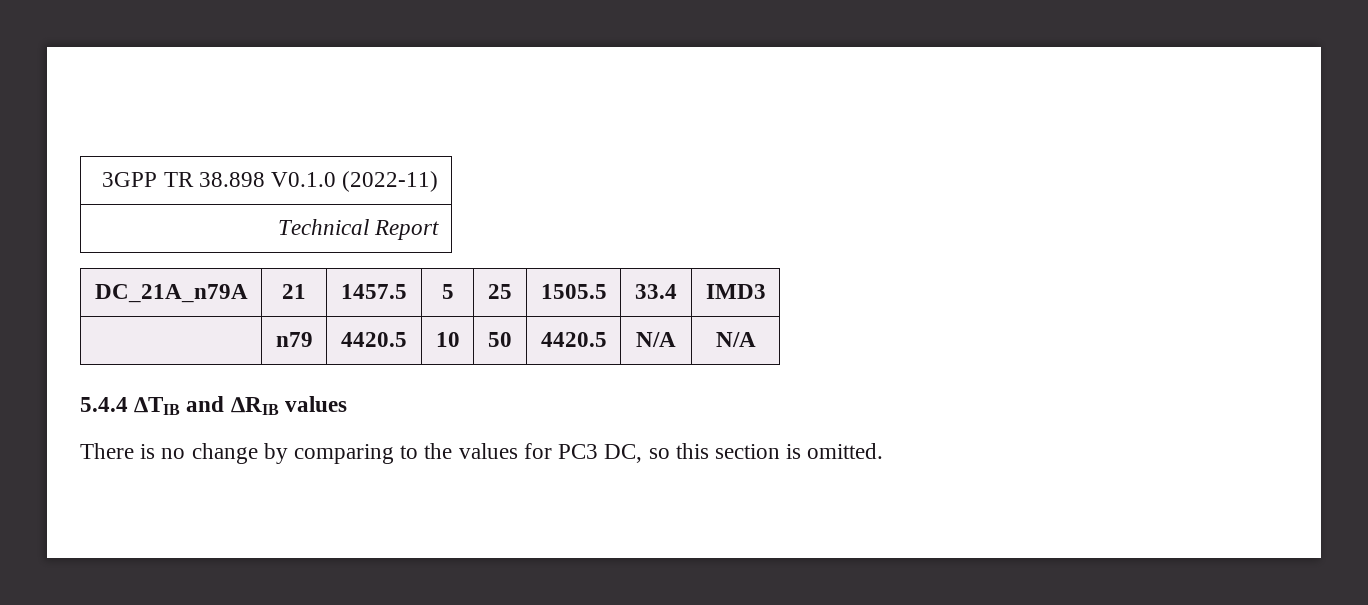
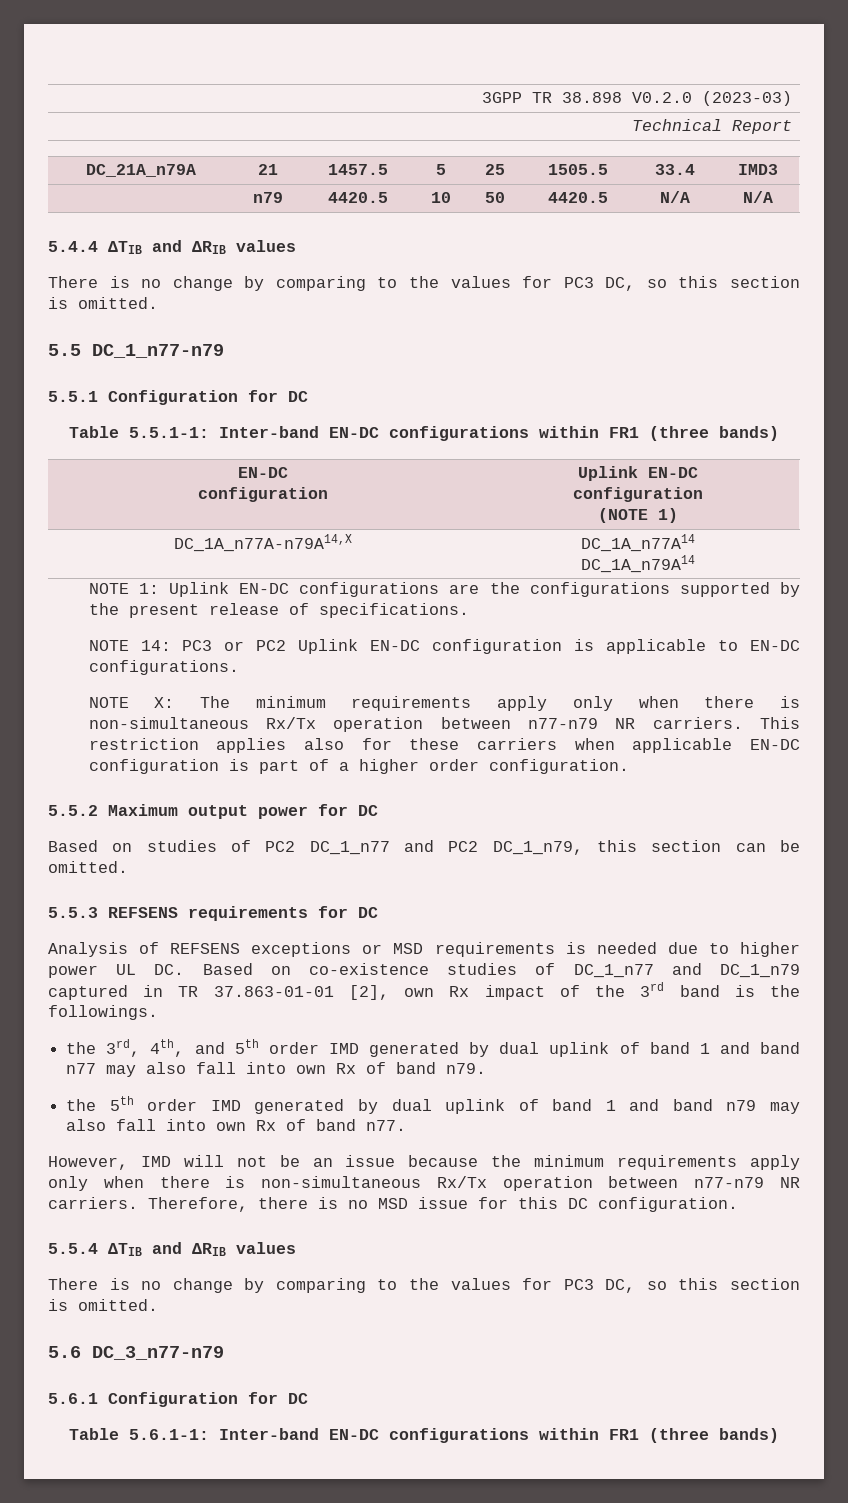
- 3GPP TR 38.898 V0.1.0 (2022-11)
+ 3GPP TR 38.898 V0.2.0 (2023-03)
+ 5.5 DC_1_n77-n79
+ 5.5.1 Configuration for DC
+ Table 5.5.1-1: Inter-band EN-DC configurations within FR1 (three bands)
+ EN-DC
+ configuration | Uplink EN-DC
+ configuration
+ (NOTE 1)
+ DC_1A_n77A-n79A14,X | DC_1A_n77A14
+ DC_1A_n79A14
+ NOTE 1: Uplink EN-DC configurations are the configurations supported by the present release of specifications.
+ NOTE 14: PC3 or PC2 Uplink EN-DC configuration is applicable to EN-DC configurations.
+ NOTE X: The minimum requirements apply only when there is non-simultaneous Rx/Tx operation between n77-n79 NR carriers. This restriction applies also for these carriers when applicable EN-DC configuration is part of a higher order configuration.
+ 5.5.2 Maximum output power for DC
+ Based on studies of PC2 DC_1_n77 and PC2 DC_1_n79, this section can be omitted.
+ 5.5.3 REFSENS requirements for DC
+ Analysis of REFSENS exceptions or MSD requirements is needed due to higher power UL DC. Based on co-existence studies of DC_1_n77 and DC_1_n79 captured in TR 37.863-01-01 [2], own Rx impact of the 3rd band is the followings.
+ the 3rd, 4th, and 5th order IMD generated by dual uplink of band 1 and band n77 may also fall into own Rx of band n79.
+ the 5th order IMD generated by dual uplink of band 1 and band n79 may also fall into own Rx of band n77.
+ However, IMD will not be an issue because the minimum requirements apply only when there is non-simultaneous Rx/Tx operation between n77-n79 NR carriers. Therefore, there is no MSD issue for this DC configuration.
+ 5.5.4 ∆TIB and ∆RIB values
+ There is no change by comparing to the values for PC3 DC, so this section is omitted.
+ 5.6 DC_3_n77-n79
+ 5.6.1 Configuration for DC
+ Table 5.6.1-1: Inter-band EN-DC configurations within FR1 (three bands)

